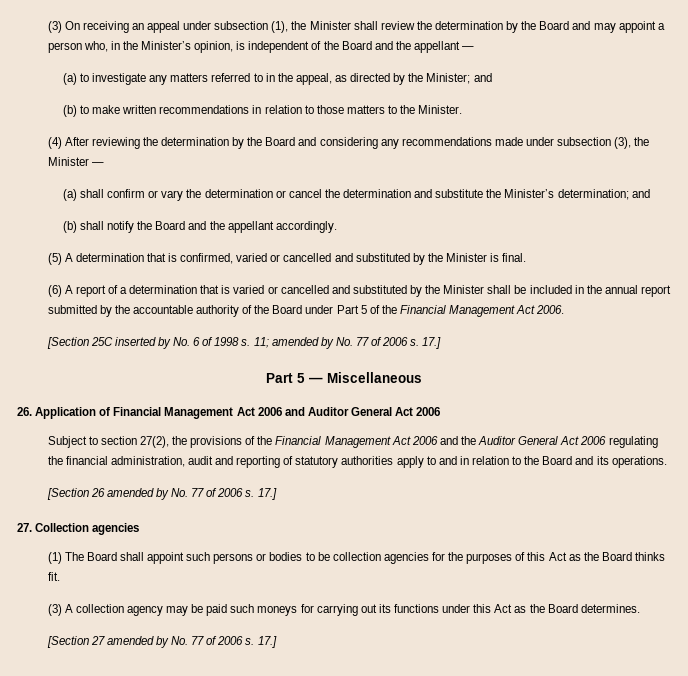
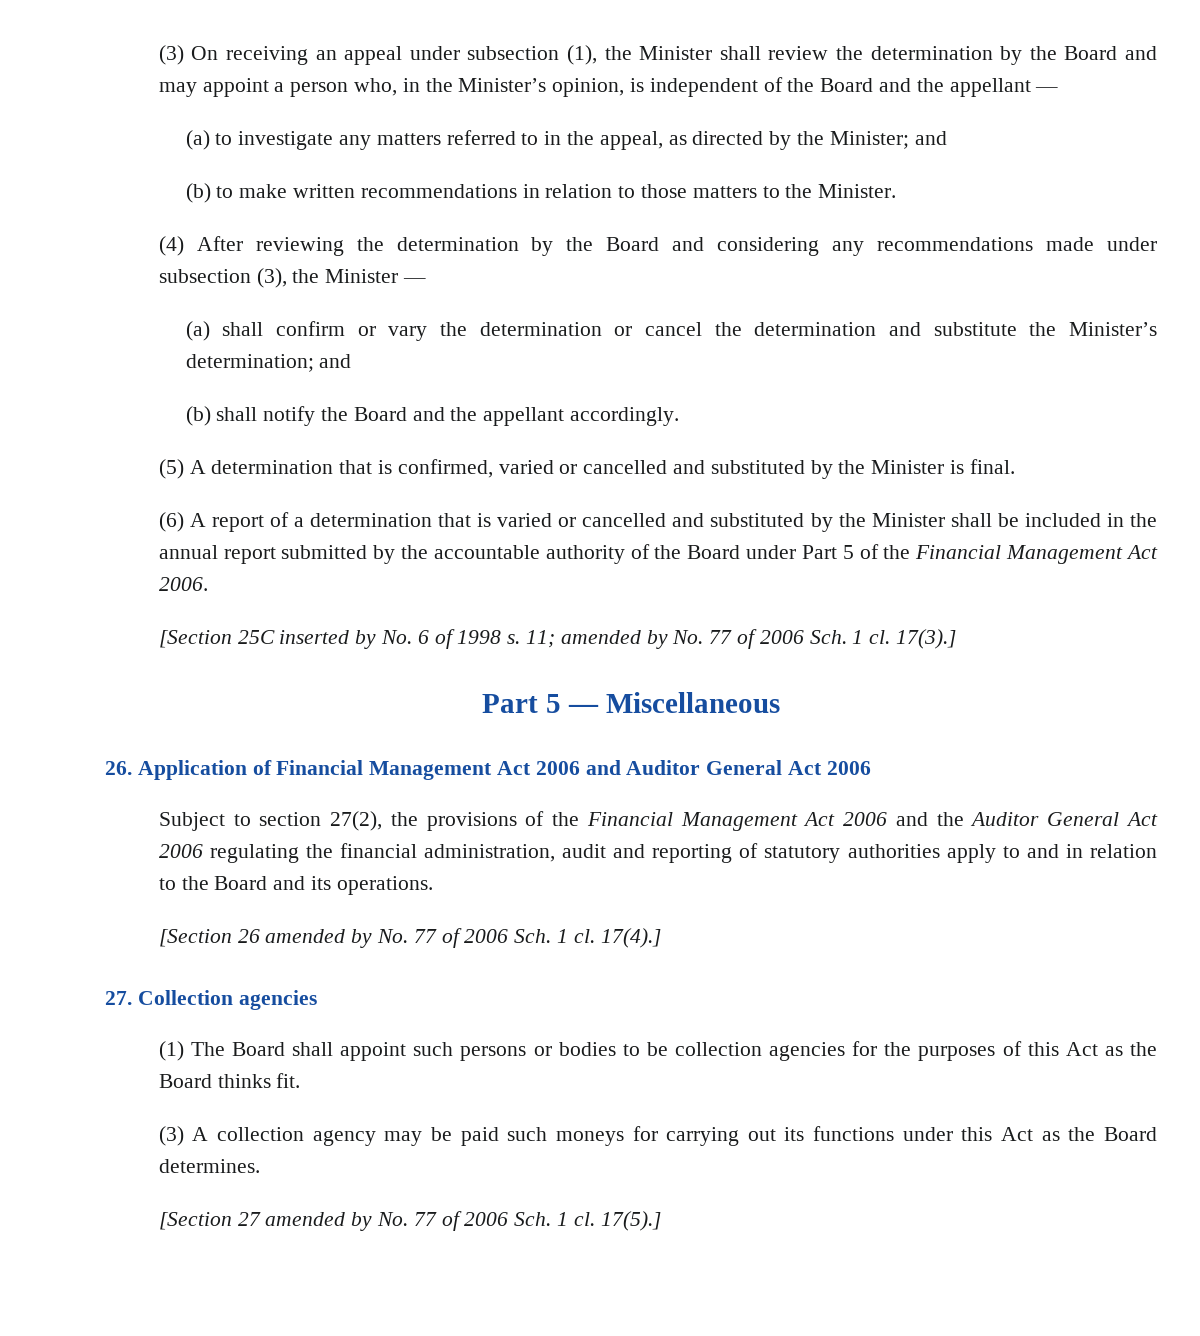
- 11; amended by No. 77 of 2006 s. 17.]
+ 11; amended by No. 77 of 2006 Sch. 1 cl. 17(3).]
- [Section 26 amended by No. 77 of 2006 s. 17.]
+ [Section 26 amended by No. 77 of 2006 Sch. 1 cl. 17(4).]
- [Section 27 amended by No. 77 of 2006 s. 17.]
+ [Section 27 amended by No. 77 of 2006 Sch. 1 cl. 17(5).]

